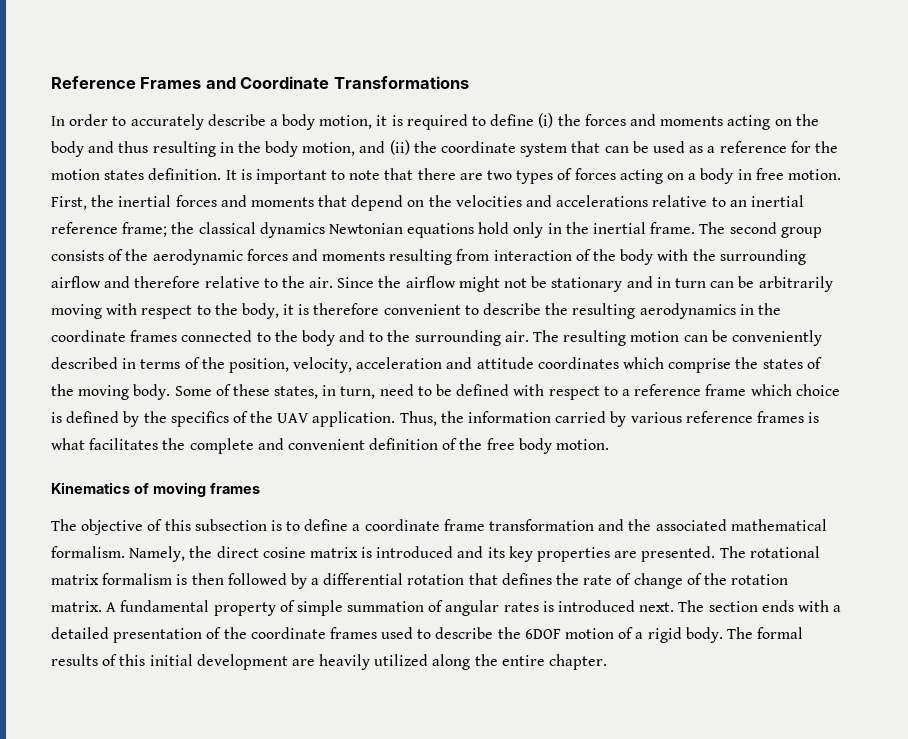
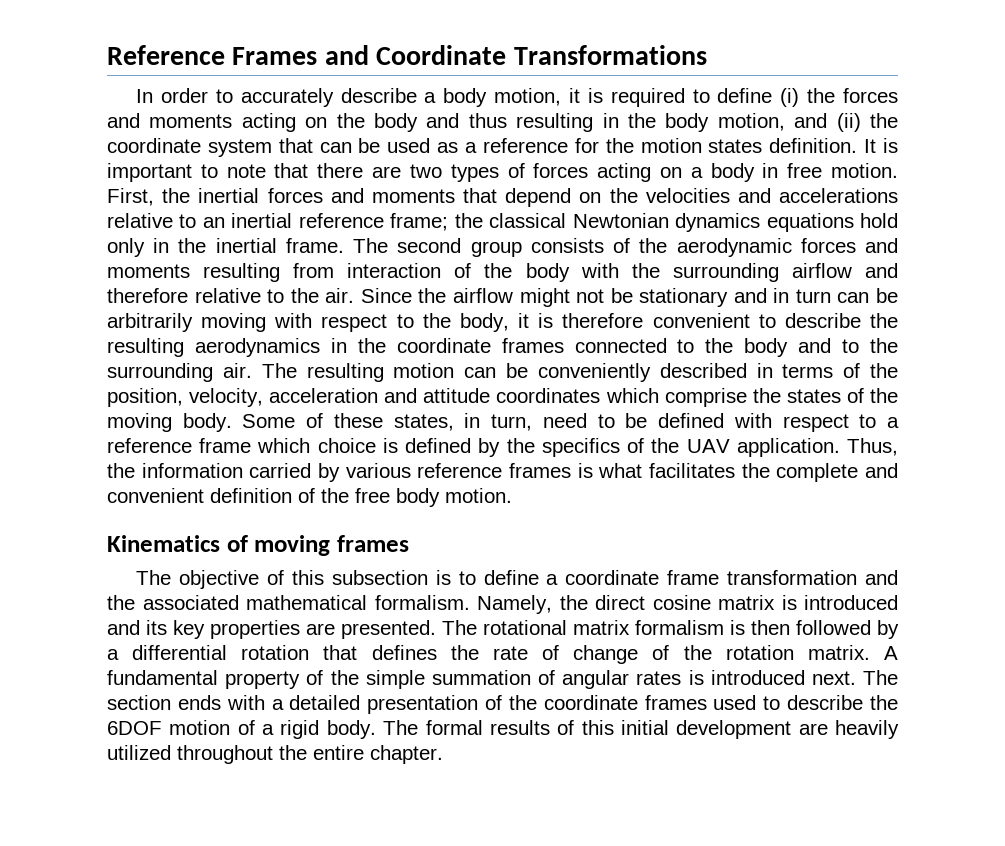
- First, the inertial forces and moments that depend on the velocities and accelerations relative to an inertial reference frame; the classical dynamics Newtonian equations hold only in the inertial frame.
+ First, the inertial forces and moments that depend on the velocities and accelerations relative to an inertial reference frame; the classical Newtonian dynamics equations hold only in the inertial frame.
- A fundamental property of simple summation of angular rates is introduced next.
+ A fundamental property of the simple summation of angular rates is introduced next.
- The formal results of this initial development are heavily utilized along the entire chapter.
+ The formal results of this initial development are heavily utilized throughout the entire chapter.

